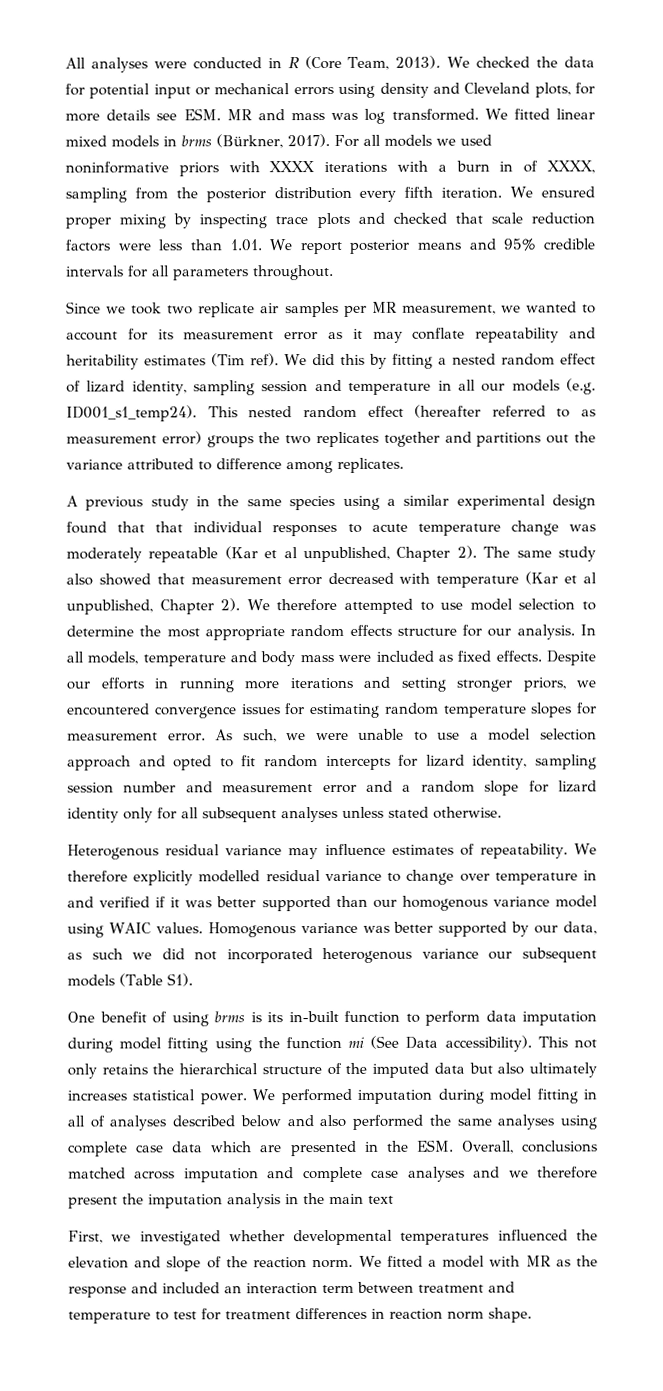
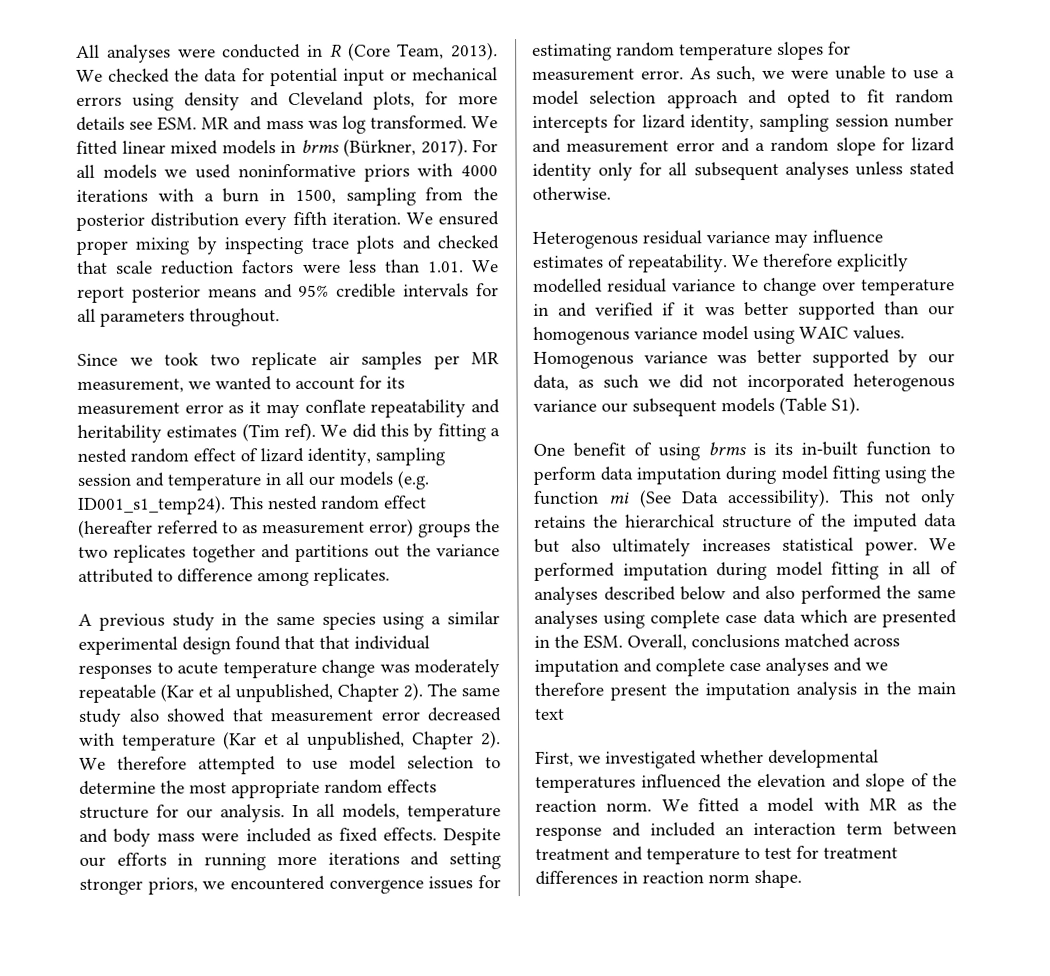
- For all models we used noninformative priors with XXXX iterations with a burn in of XXXX, sampling from the posterior distribution every fifth iteration.
+ For all models we used noninformative priors with 4000 iterations with a burn in 1500, sampling from the posterior distribution every fifth iteration.

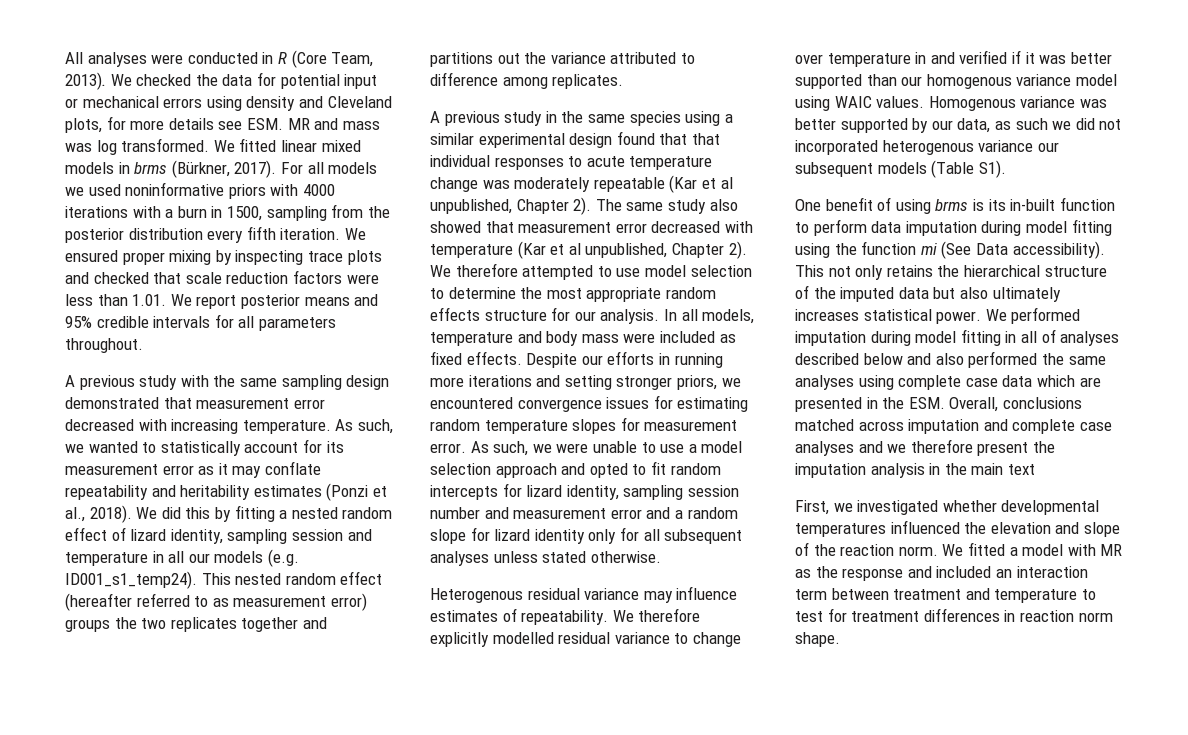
- Since we took two replicate air samples per MR measurement, we wanted to account for its measurement error as it may conflate repeatability and heritability estimates (Tim ref).
+ A previous study with the same sampling design demonstrated that measurement error decreased with increasing temperature. As such, we wanted to statistically account for its measurement error as it may conflate repeatability and heritability estimates (Ponzi et al., 2018).

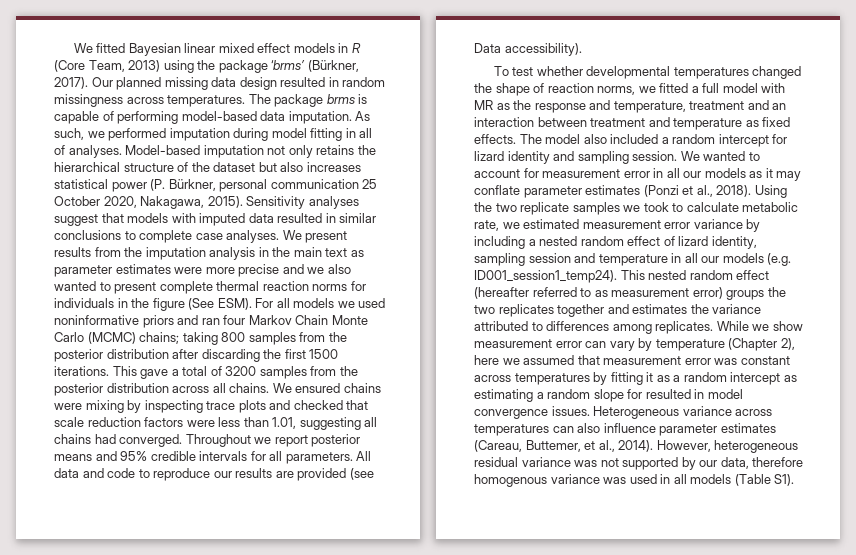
- All analyses were conducted in R (Core Team, 2013). We checked the data for potential input or mechanical errors using density and Cleveland plots, for more details see ESM. MR and mass was log transformed. We fitted linear mixed models in brms (Bürkner, 2017).
+ We fitted Bayesian linear mixed effect models in R (Core Team, 2013) using the package ‘brms’ (Bürkner, 2017). Our planned missing data design resulted in random missingness across temperatures. The package brms is capable of performing model-based data imputation. As such, we performed imputation during model fitting in all of analyses. Model-based imputation not only retains the hierarchical structure of the dataset but also increases statistical power (P. Bürkner, personal communication 25 October 2020, Nakagawa, 2015). Sensitivity analyses suggest that models with imputed data resulted in similar conclusions to complete case analyses. We present results from the imputation analysis in the main text as parameter estimates were more precise and we also wanted to present complete thermal reaction norms for individuals in the figure (See ESM).
- For all models we used noninformative priors with 4000 iterations with a burn in 1500, sampling from the posterior distribution every fifth iteration. We ensured proper mixing by inspecting trace plots and checked that scale reduction factors were less than 1.01. We report posterior means and 95% credible intervals for all parameters throughout.
- A previous study with the same sampling design demonstrated that measurement error decreased with increasing temperature. As such, we wanted to statistically account for its measurement error as it may conflate repeatability and heritability estimates (Ponzi et al., 2018).
+ For all models we used noninformative priors and ran four Markov Chain Monte Carlo (MCMC) chains; taking 800 samples from the posterior distribution after discarding the first 1500 iterations. This gave a total of 3200 samples from the posterior distribution across all chains. We ensured chains were mixing by inspecting trace plots and checked that scale reduction factors were less than 1.01, suggesting all chains had converged. Throughout we report posterior means and 95% credible intervals for all parameters. All data and code to reproduce our results are provided (see Data accessibility).
+ To test whether developmental temperatures changed the shape of reaction norms, we fitted a full model with MR as the response and temperature, treatment and an interaction between treatment and temperature as fixed effects. The model also included a random intercept for lizard identity and sampling session. We wanted to account for measurement error in all our models as it may conflate parameter estimates (Ponzi et al., 2018).
- We did this by fitting a nested random effect of lizard identity, sampling session and temperature in all our models (e.g. ID001_s1_temp24).
+ Using the two replicate samples we took to calculate metabolic rate, we estimated measurement error variance by including a nested random effect of lizard identity, sampling session and temperature in all our models (e.g. ID001_session1_temp24).
- This nested random effect (hereafter referred to as measurement error) groups the two replicates together and partitions out the variance attributed to difference among replicates.
- A previous study in the same species using a similar experimental design found that that individual responses to acute temperature change was moderately repeatable (Kar et al unpublished, Chapter 2). The same study also showed that measurement error decreased with temperature (Kar et al unpublished, Chapter 2). We therefore attempted to use model selection to determine the most appropriate random effects structure for our analysis. In all models, temperature and body mass were included as fixed effects. Despite our efforts in running more iterations and setting stronger priors, we encountered convergence issues for estimating random temperature slopes for measurement error. As such, we were unable to use a model selection approach and opted to fit random intercepts for lizard identity, sampling session number and measurement error and a random slope for lizard identity only for all subsequent analyses unless stated otherwise.
- Heterogenous residual variance may influence estimates of repeatability. We therefore explicitly modelled residual variance to change over temperature in and verified if it was better supported than our homogenous variance model using WAIC values. Homogenous variance was better supported by our data, as such we did not incorporated heterogenous variance our subsequent models (Table S1).
- One benefit of using brms is its in-built function to perform data imputation during model fitting using the function mi (See Data accessibility). This not only retains the hierarchical structure of the imputed data but also ultimately increases statistical power. We performed imputation during model fitting in all of analyses described below and also performed the same analyses using complete case data which are presented in the ESM. Overall, conclusions matched across imputation and complete case analyses and we therefore present the imputation analysis in the main text
- First, we investigated whether developmental temperatures influenced the elevation and slope of the reaction norm. We fitted a model with MR as the response and included an interaction term between treatment and temperature to test for treatment differences in reaction norm shape.
+ This nested random effect (hereafter referred to as measurement error) groups the two replicates together and estimates the variance attributed to differences among replicates. While we show measurement error can vary by temperature (Chapter 2), here we assumed that measurement error was constant across temperatures by fitting it as a random intercept as estimating a random slope for resulted in model convergence issues. Heterogeneous variance across temperatures can also influence parameter estimates (Careau, Buttemer, et al., 2014). However, heterogeneous residual variance was not supported by our data, therefore homogenous variance was used in all models (Table S1).

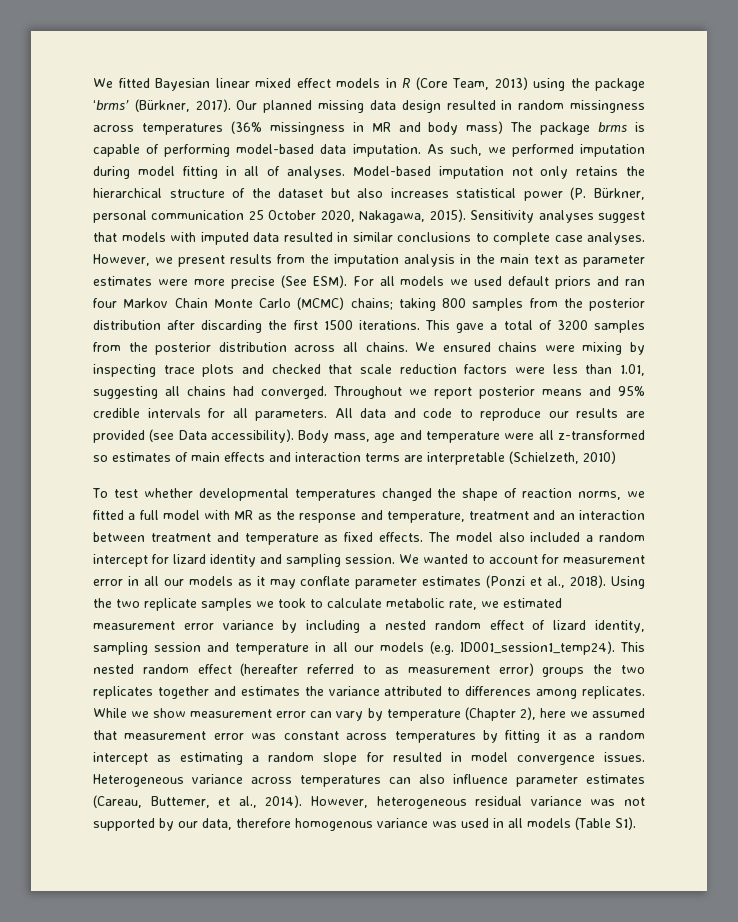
- Our planned missing data design resulted in random missingness across temperatures. The package brms is capable of performing model-based data imputation.
+ Our planned missing data design resulted in random missingness across temperatures (36% missingness in MR and body mass) The package brms is capable of performing model-based data imputation.
- We present results from the imputation analysis in the main text as parameter estimates were more precise and we also wanted to present complete thermal reaction norms for individuals in the figure (See ESM).
+ However, we present results from the imputation analysis in the main text as parameter estimates were more precise (See ESM).
- For all models we used noninformative priors and ran four Markov Chain Monte Carlo (MCMC) chains; taking 800 samples from the posterior distribution after discarding the first 1500 iterations.
+ For all models we used default priors and ran four Markov Chain Monte Carlo (MCMC) chains; taking 800 samples from the posterior distribution after discarding the first 1500 iterations.
+ Body mass, age and temperature were all z-transformed so estimates of main effects and interaction terms are interpretable (Schielzeth, 2010)

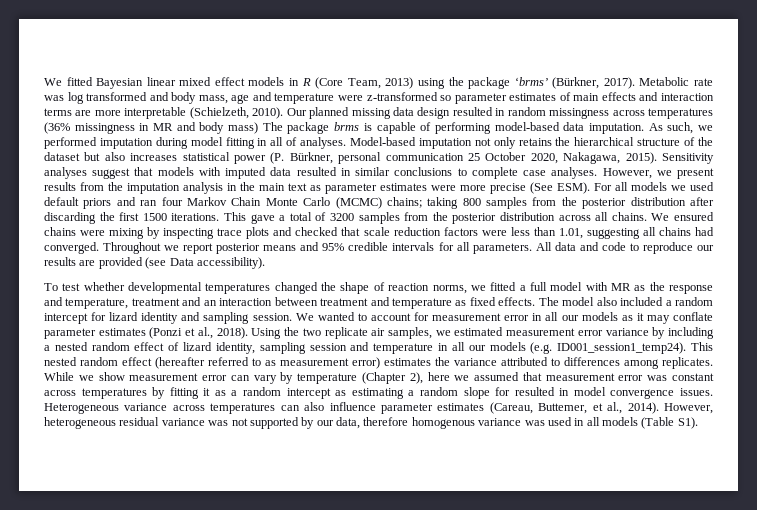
+ Metabolic rate was log transformed and body mass, age and temperature were z-transformed so parameter estimates of main effects and interaction terms are more interpretable (Schielzeth, 2010).
- Body mass, age and temperature were all z-transformed so estimates of main effects and interaction terms are interpretable (Schielzeth, 2010)
- Using the two replicate samples we took to calculate metabolic rate, we estimated measurement error variance by including a nested random effect of lizard identity, sampling session and temperature in all our models (e.g. ID001_session1_temp24).
+ Using the two replicate air samples, we estimated measurement error variance by including a nested random effect of lizard identity, sampling session and temperature in all our models (e.g. ID001_session1_temp24).
- This nested random effect (hereafter referred to as measurement error) groups the two replicates together and estimates the variance attributed to differences among replicates.
+ This nested random effect (hereafter referred to as measurement error) estimates the variance attributed to differences among replicates.

